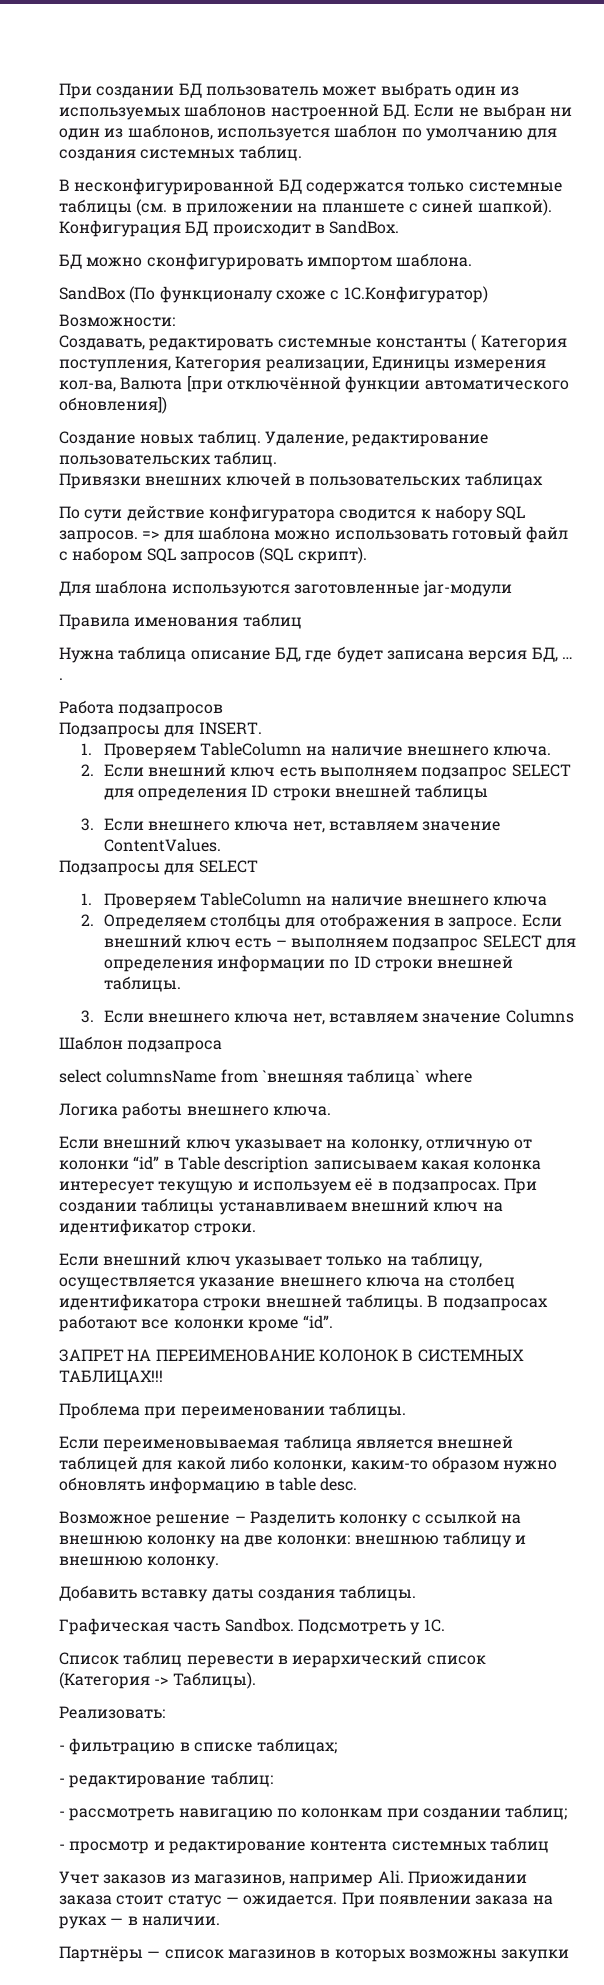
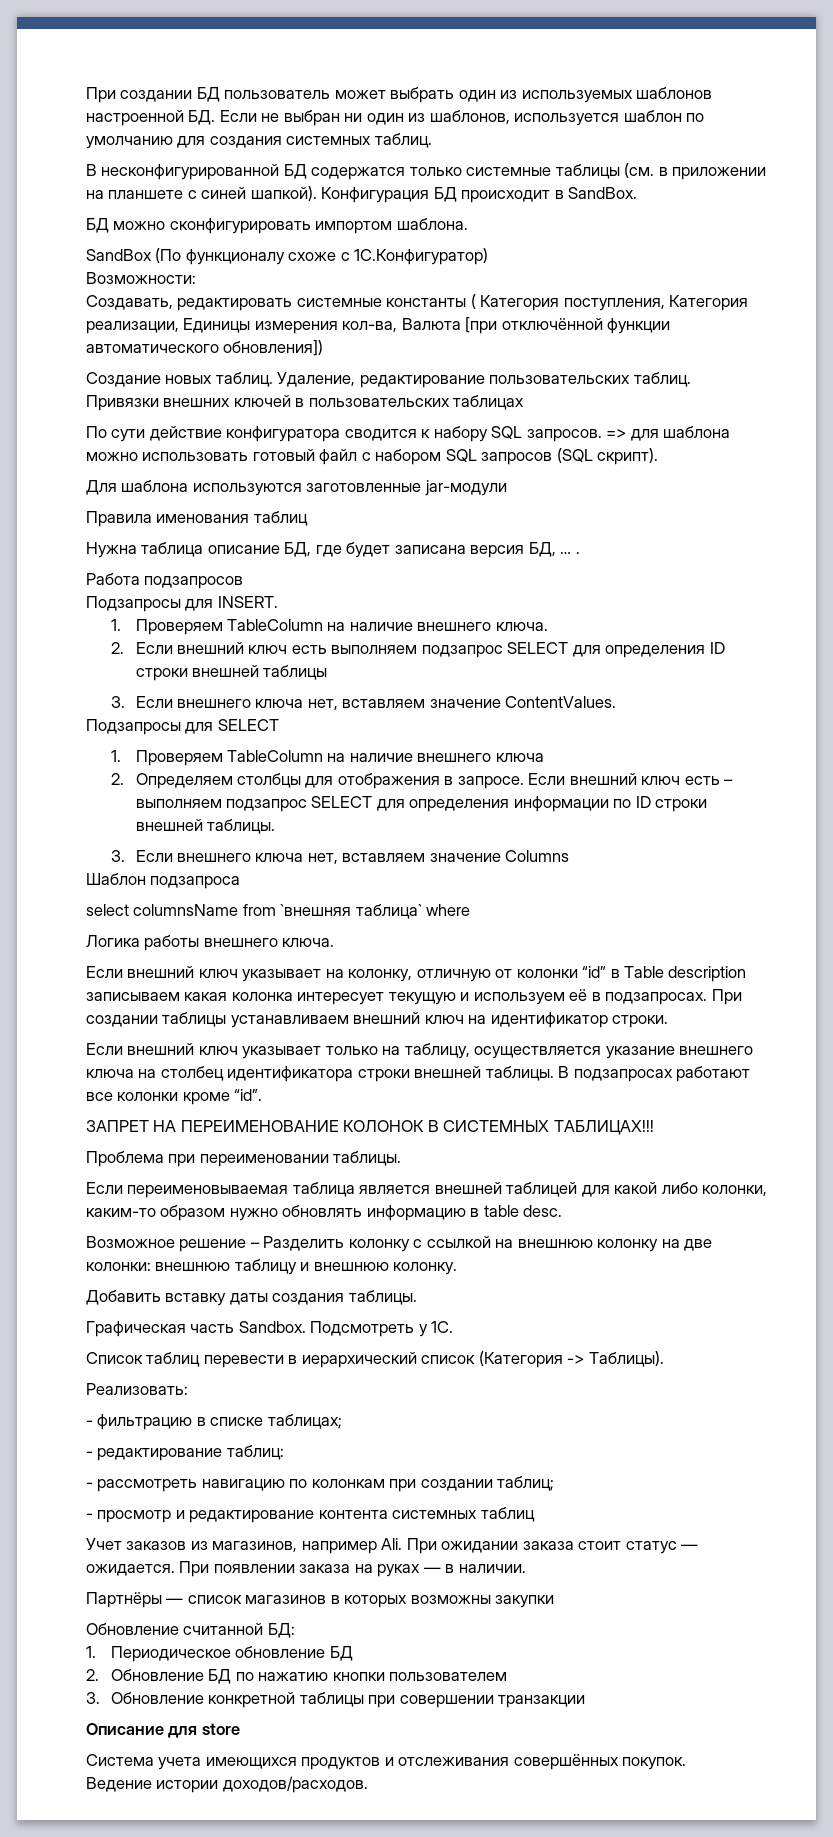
- Учет заказов из магазинов, например Ali. Приожидании заказа стоит статус — ожидается.
+ Учет заказов из магазинов, например Ali. При ожидании заказа стоит статус — ожидается.
+ Обновление считанной БД:
+ 1. Периодическое обновление БД
+ 2. Обновление БД по нажатию кнопки пользователем
+ 3. Обновление конкретной таблицы при совершении транзакции
+ Описание для store
+ Система учета имеющихся продуктов и отслеживания совершённых покупок.
+ Ведение истории доходов/расходов.

